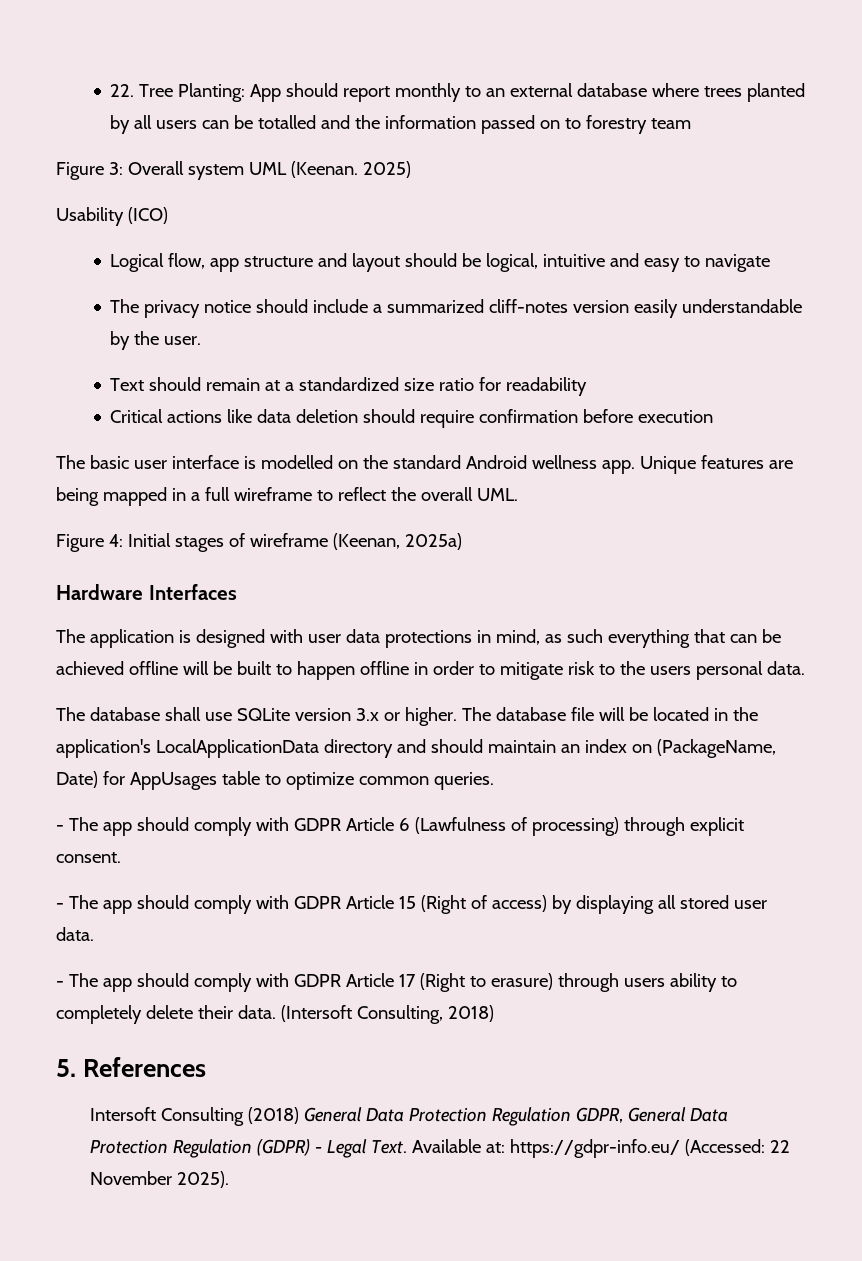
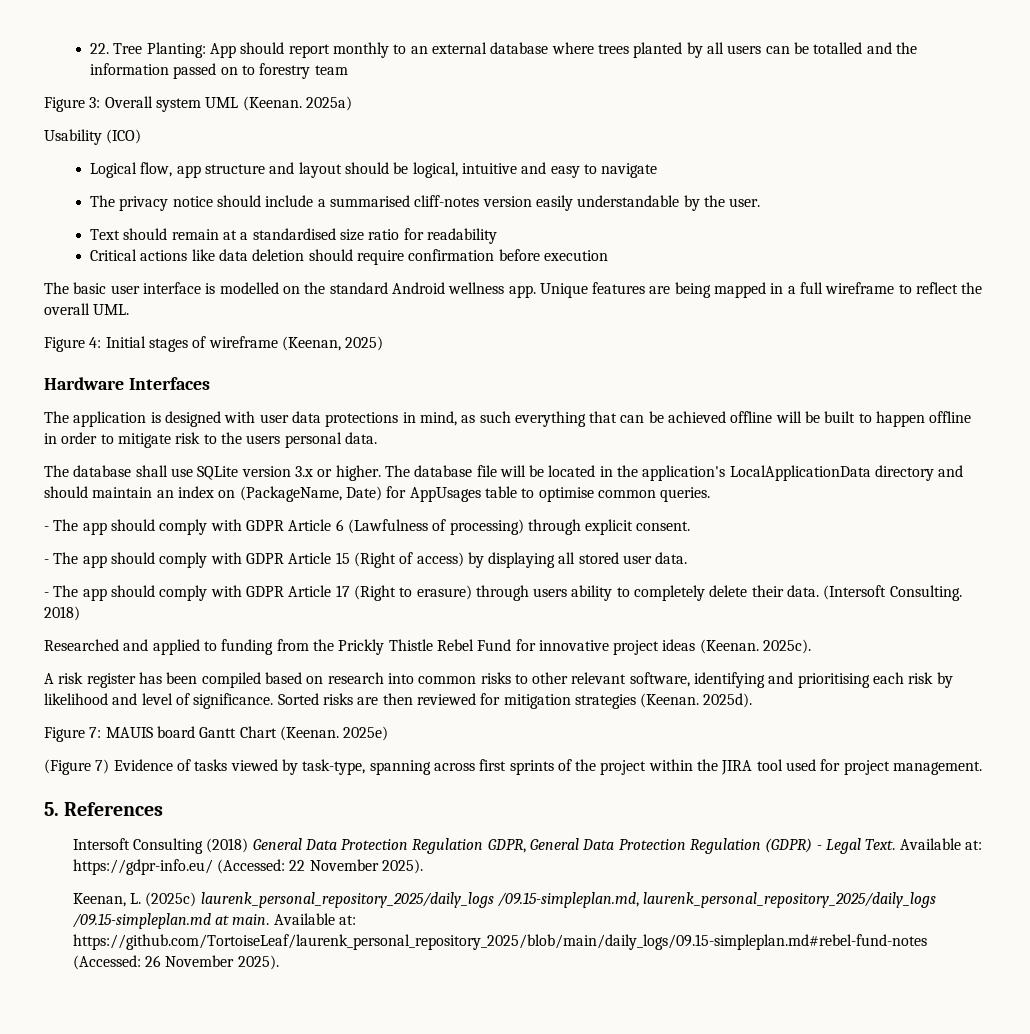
- 2025)
+ 2025a)
- The privacy notice should include a summarized cliff-notes version easily understandable by the user.
+ The privacy notice should include a summarised cliff-notes version easily understandable by the user.
- Text should remain at a standardized size ratio for readability
+ Text should remain at a standardised size ratio for readability
- Figure 4: Initial stages of wireframe (Keenan, 2025a)
+ Figure 4: Initial stages of wireframe (Keenan, 2025)
- The database file will be located in the application's LocalApplicationData directory and should maintain an index on (PackageName, Date) for AppUsages table to optimize common queries.
+ The database file will be located in the application's LocalApplicationData directory and should maintain an index on (PackageName, Date) for AppUsages table to optimise common queries.
- (Intersoft Consulting, 2018)
+ (Intersoft Consulting. 2018)
+ Researched and applied to funding from the Prickly Thistle Rebel Fund for innovative project ideas (Keenan. 2025c).
+ A risk register has been compiled based on research into common risks to other relevant software, identifying and prioritising each risk by likelihood and level of significance. Sorted risks are then reviewed for mitigation strategies (Keenan. 2025d).
+ Figure 7: MAUIS board Gantt Chart (Keenan. 2025e)
+ (Figure 7) Evidence of tasks viewed by task-type, spanning across first sprints of the project within the JIRA tool used for project management.
+ Keenan, L. (2025c) laurenk_personal_repository_2025/daily_logs /09.15-simpleplan.md, laurenk_personal_repository_2025/daily_logs /09.15-simpleplan.md at main. Available at: https://github.com/TortoiseLeaf/laurenk_personal_repository_2025/blob/main/daily_logs/09.15-simpleplan.md#rebel-fund-notes (Accessed: 26 November 2025).

